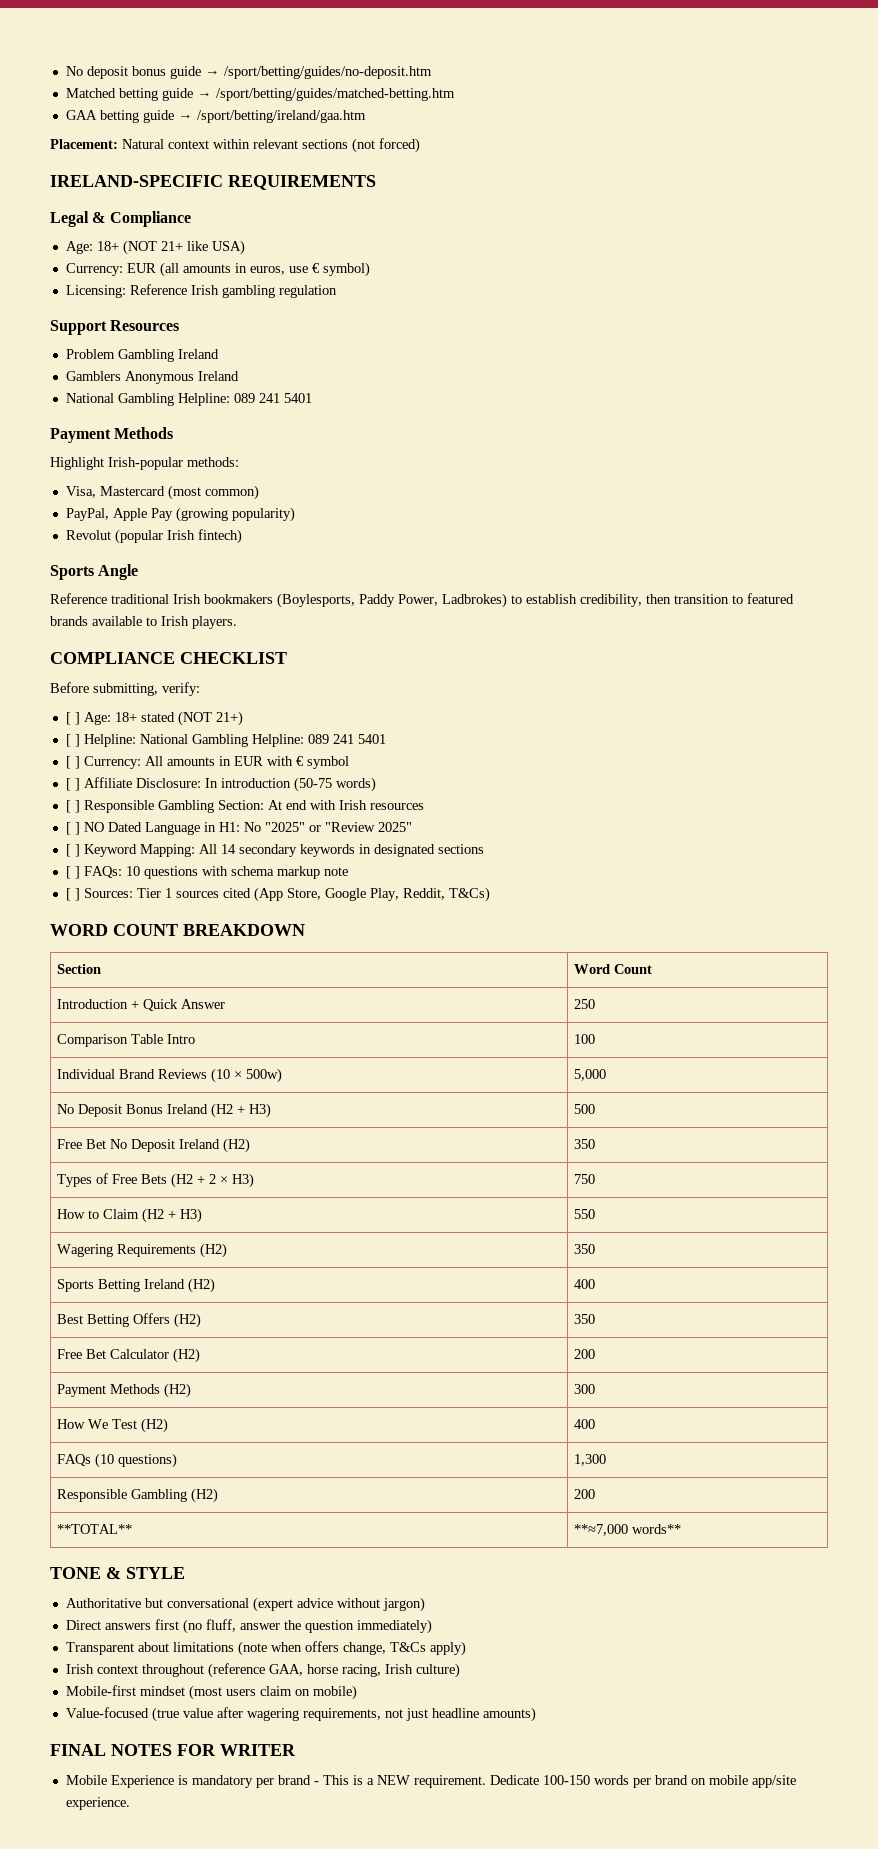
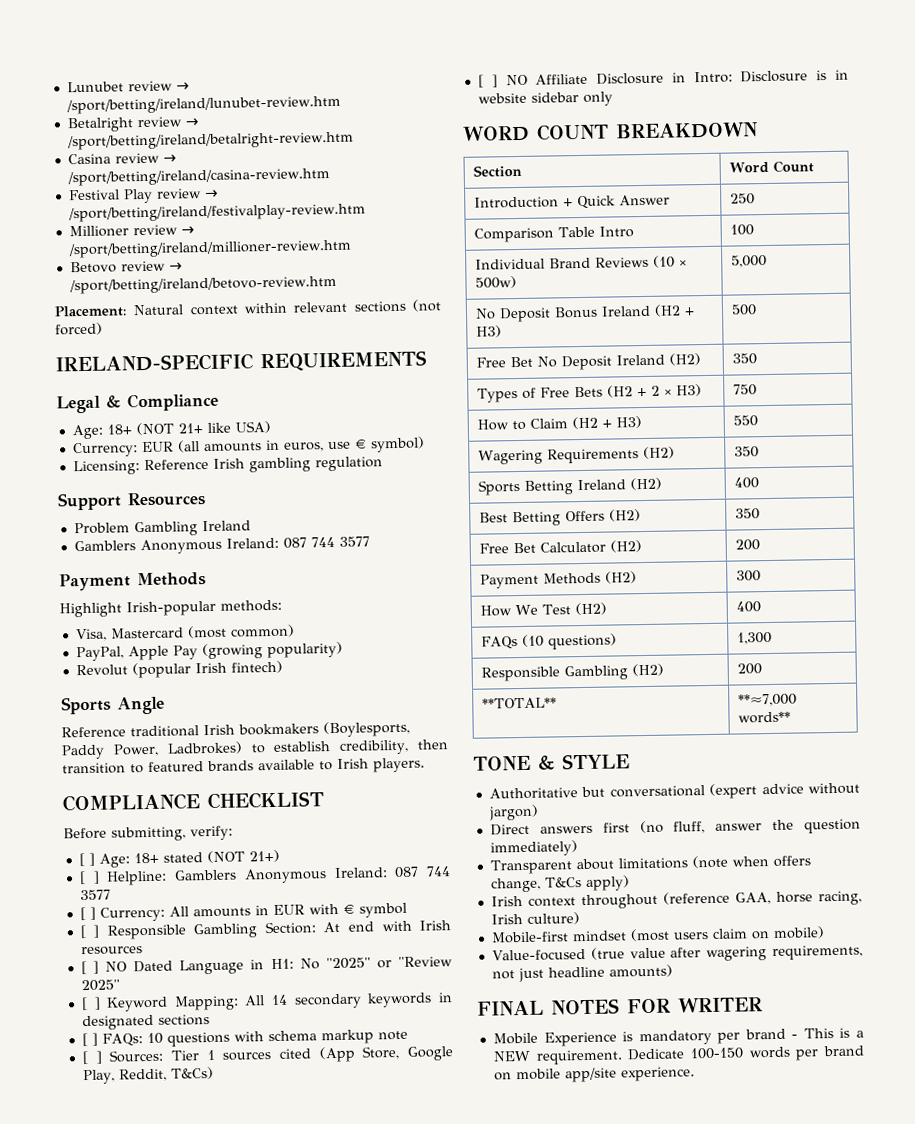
- No deposit bonus guide → /sport/betting/guides/no-deposit.htm
- Matched betting guide → /sport/betting/guides/matched-betting.htm
- GAA betting guide → /sport/betting/ireland/gaa.htm
+ Lunubet review → /sport/betting/ireland/lunubet-review.htm
+ Betalright review → /sport/betting/ireland/betalright-review.htm
+ Casina review → /sport/betting/ireland/casina-review.htm
+ Festival Play review → /sport/betting/ireland/festivalplay-review.htm
+ Millioner review → /sport/betting/ireland/millioner-review.htm
+ Betovo review → /sport/betting/ireland/betovo-review.htm
  Problem Gambling Ireland
- Gamblers Anonymous Ireland
- National Gambling Helpline: 089 241 5401
+ Gamblers Anonymous Ireland: 087 744 3577
- [ ] Helpline: National Gambling Helpline: 089 241 5401
+ [ ] Helpline: Gamblers Anonymous Ireland: 087 744 3577
- [ ] Affiliate Disclosure: In introduction (50-75 words)
+ [ ] NO Affiliate Disclosure in Intro: Disclosure is in website sidebar only

